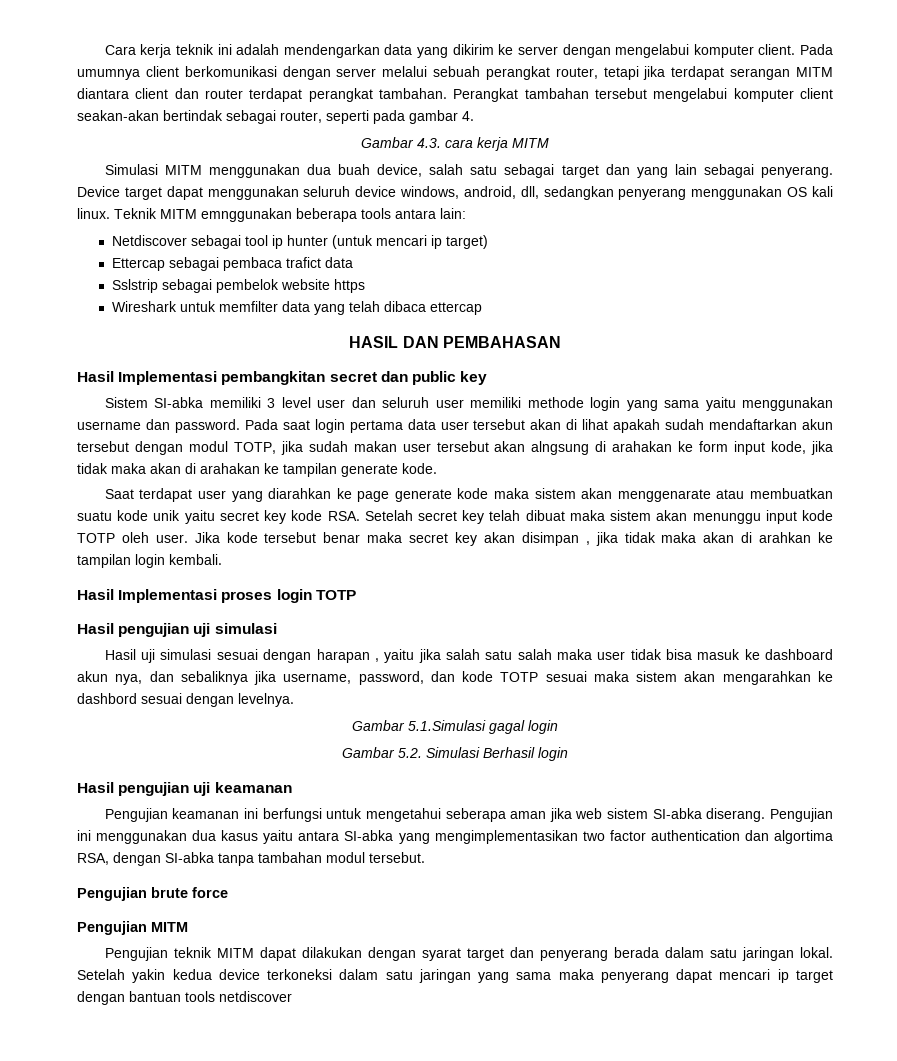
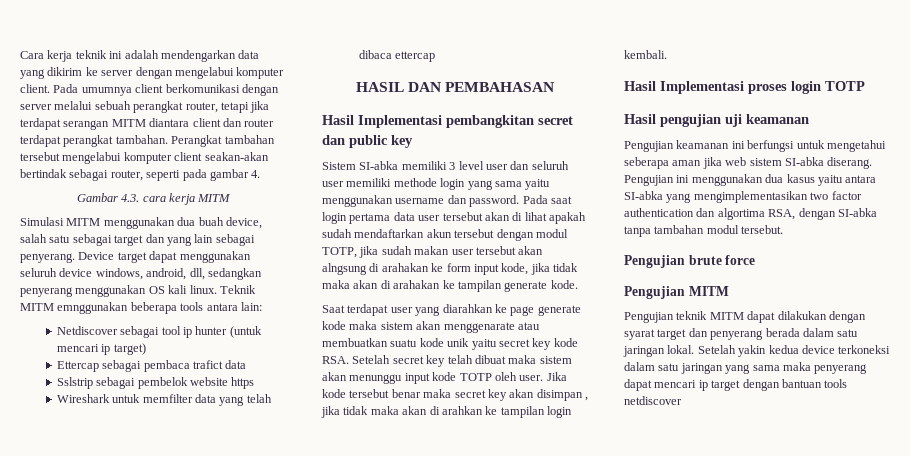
- Hasil pengujian uji simulasi
- Hasil uji simulasi sesuai dengan harapan , yaitu jika salah satu salah maka user tidak bisa masuk ke dashboard akun nya, dan sebaliknya jika username, password, dan kode TOTP sesuai maka sistem akan mengarahkan ke dashbord sesuai dengan levelnya.
- Gambar 5.1.Simulasi gagal login
- Gambar 5.2. Simulasi Berhasil login

